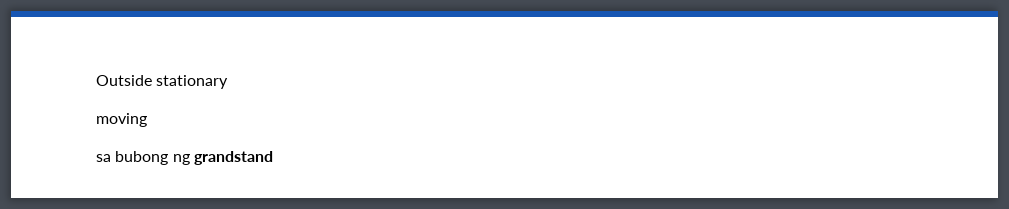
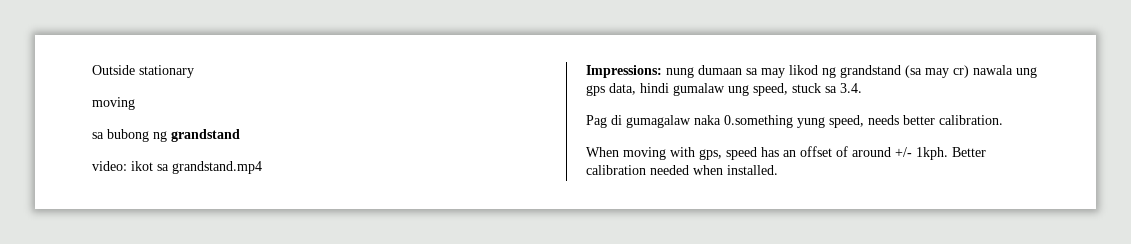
+ video: ikot sa grandstand.mp4
+ Impressions: nung dumaan sa may likod ng grandstand (sa may cr) nawala ung gps data, hindi gumalaw ung speed, stuck sa 3.4.
+ Pag di gumagalaw naka 0.something yung speed, needs better calibration.
+ When moving with gps, speed has an offset of around +/- 1kph. Better calibration needed when installed.

